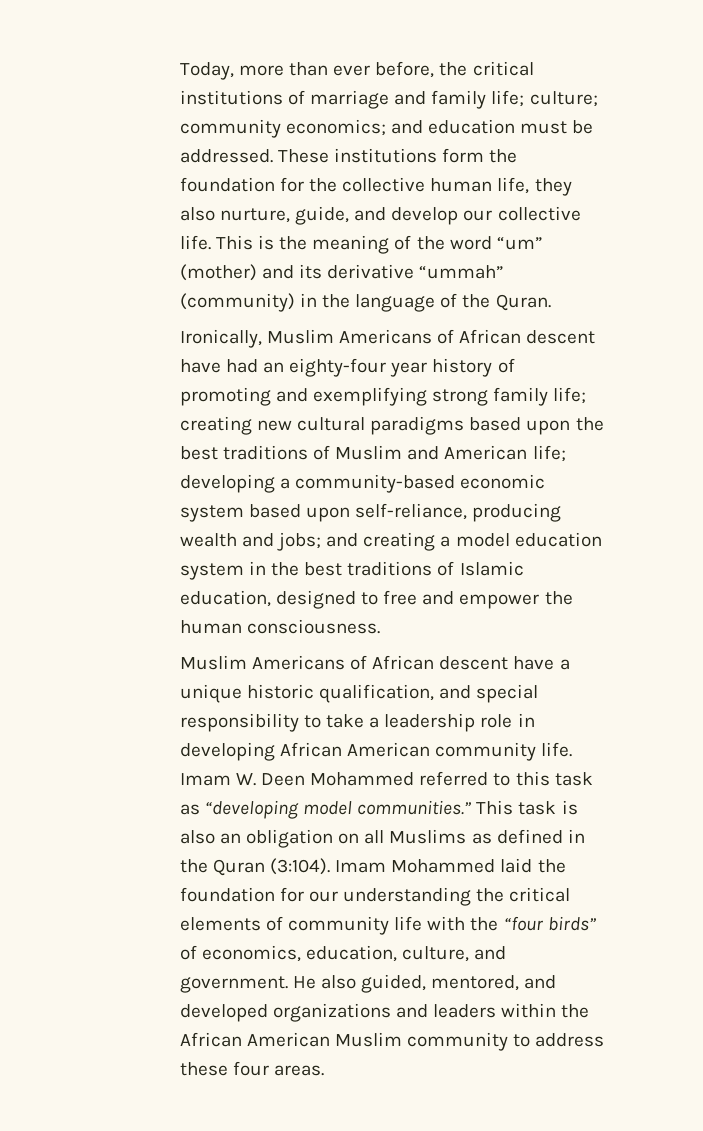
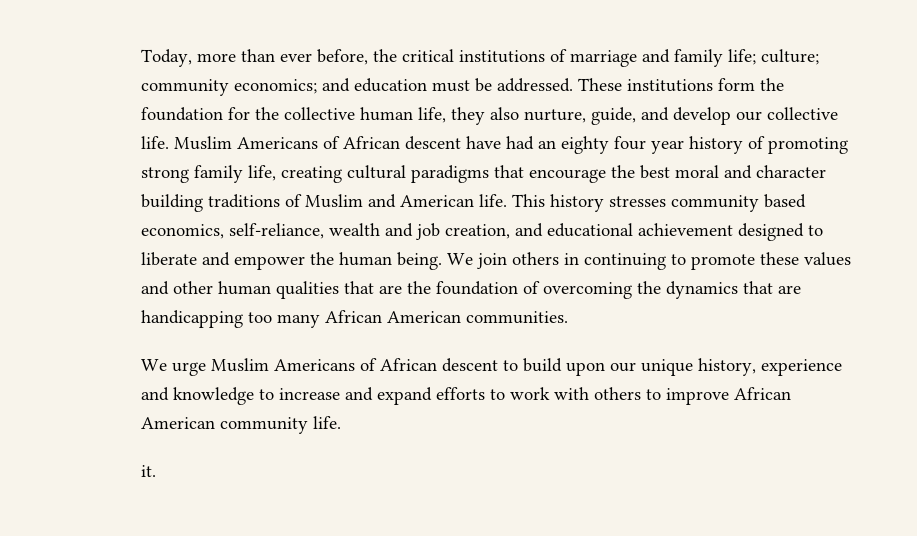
- This is the meaning of the word “um” (mother) and its derivative “ummah” (community) in the language of the Quran.
- Ironically, Muslim Americans of African descent have had an eighty-four year history of promoting and exemplifying strong family life; creating new cultural paradigms based upon the best traditions of Muslim and American life; developing a community-based economic system based upon self-reliance, producing wealth and jobs; and creating a model education system in the best traditions of Islamic education, designed to free and empower the human consciousness.
- Muslim Americans of African descent have a unique historic qualification, and special responsibility to take a leadership role in developing African American community life. Imam W. Deen Mohammed referred to this task as “developing model communities.” This task is also an obligation on all Muslims as defined in the Quran (3:104). Imam Mohammed laid the foundation for our understanding the critical elements of community life with the “four birds” of economics, education, culture, and government. He also guided, mentored, and developed organizations and leaders within the African American Muslim community to address these four areas.
+ Muslim Americans of African descent have had an eighty four year history of promoting strong family life, creating cultural paradigms that encourage the best moral and character building traditions of Muslim and American life. This history stresses community based economics, self-reliance, wealth and job creation, and educational achievement designed to liberate and empower the human being. We join others in continuing to promote these values and other human qualities that are the foundation of overcoming the dynamics that are handicapping too many African American communities.
+ We urge Muslim Americans of African descent to build upon our unique history, experience and knowledge to increase and expand efforts to work with others to improve African American community life.
+ it.

